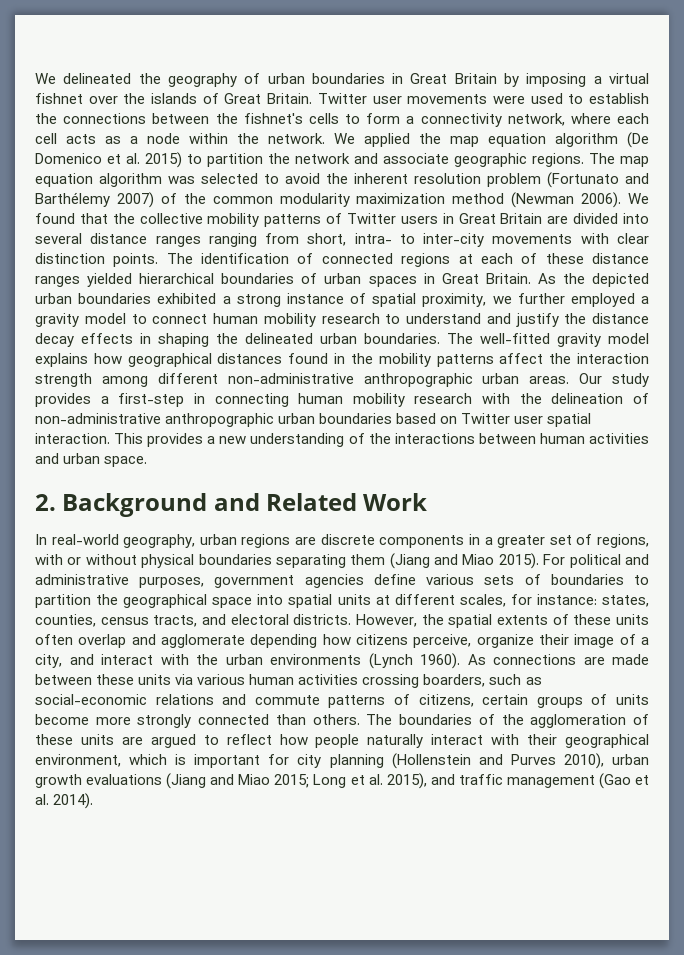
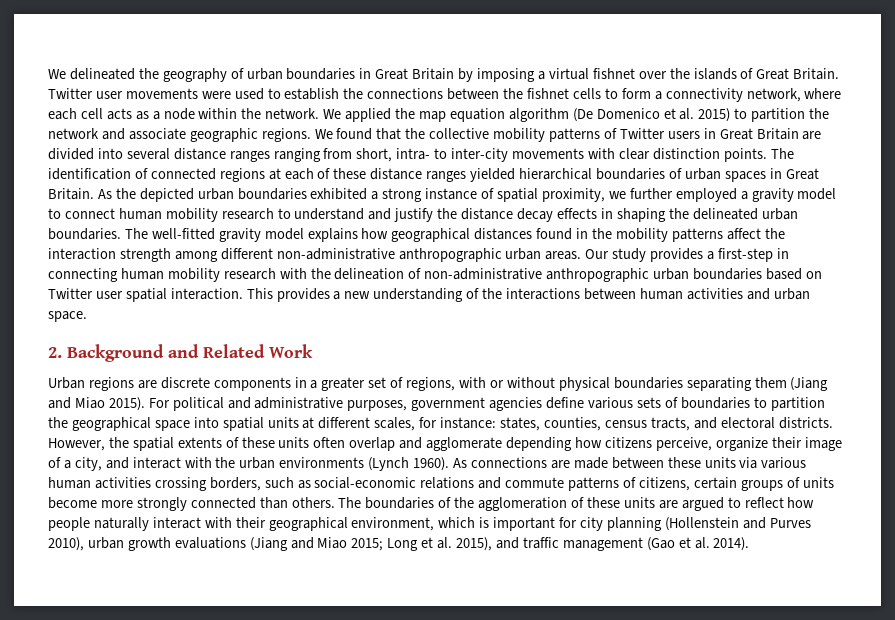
- Twitter user movements were used to establish the connections between the fishnet's cells to form a connectivity network, where each cell acts as a node within the network.
+ Twitter user movements were used to establish the connections between the fishnet cells to form a connectivity network, where each cell acts as a node within the network.
- The map equation algorithm was selected to avoid the inherent resolution problem (Fortunato and Barthélemy 2007) of the common modularity maximization method (Newman 2006).
- In real-world geography, urban regions are discrete components in a greater set of regions, with or without physical boundaries separating them (Jiang and Miao 2015).
+ Urban regions are discrete components in a greater set of regions, with or without physical boundaries separating them (Jiang and Miao 2015).
- As connections are made between these units via various human activities crossing boarders, such as social-economic relations and commute patterns of citizens, certain groups of units become more strongly connected than others.
+ As connections are made between these units via various human activities crossing borders, such as social-economic relations and commute patterns of citizens, certain groups of units become more strongly connected than others.

